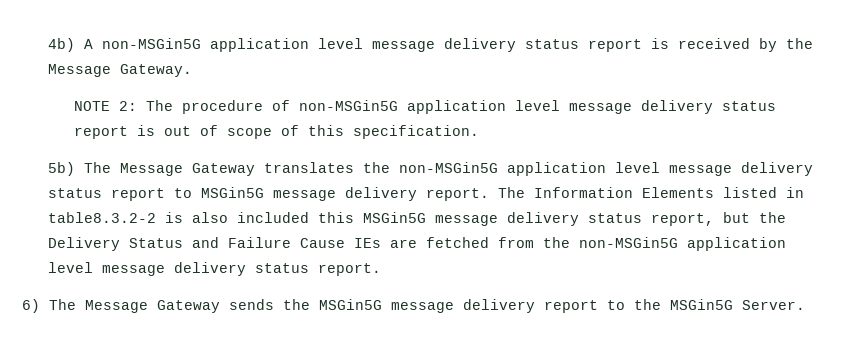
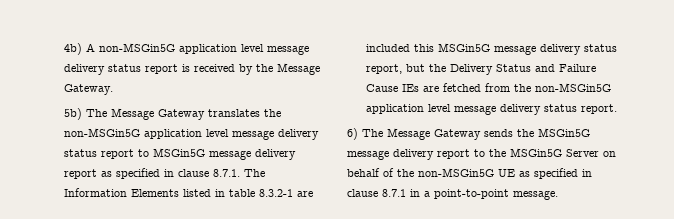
- NOTE 2: The procedure of non-MSGin5G application level message delivery status report is out of scope of this specification.
- 5b) The Message Gateway translates the non-MSGin5G application level message delivery status report to MSGin5G message delivery report. The Information Elements listed in table8.3.2-2 is also included this MSGin5G message delivery status report, but the Delivery Status and Failure Cause IEs are fetched from the non-MSGin5G application level message delivery status report.
+ 5b) The Message Gateway translates the non-MSGin5G application level message delivery status report to MSGin5G message delivery report as specified in clause 8.7.1. The Information Elements listed in table 8.3.2-1 are included this MSGin5G message delivery status report, but the Delivery Status and Failure Cause IEs are fetched from the non-MSGin5G application level message delivery status report.
- 6) The Message Gateway sends the MSGin5G message delivery report to the MSGin5G Server.
+ 6) The Message Gateway sends the MSGin5G message delivery report to the MSGin5G Server on behalf of the non-MSGin5G UE as specified in clause 8.7.1 in a point-to-point message.

